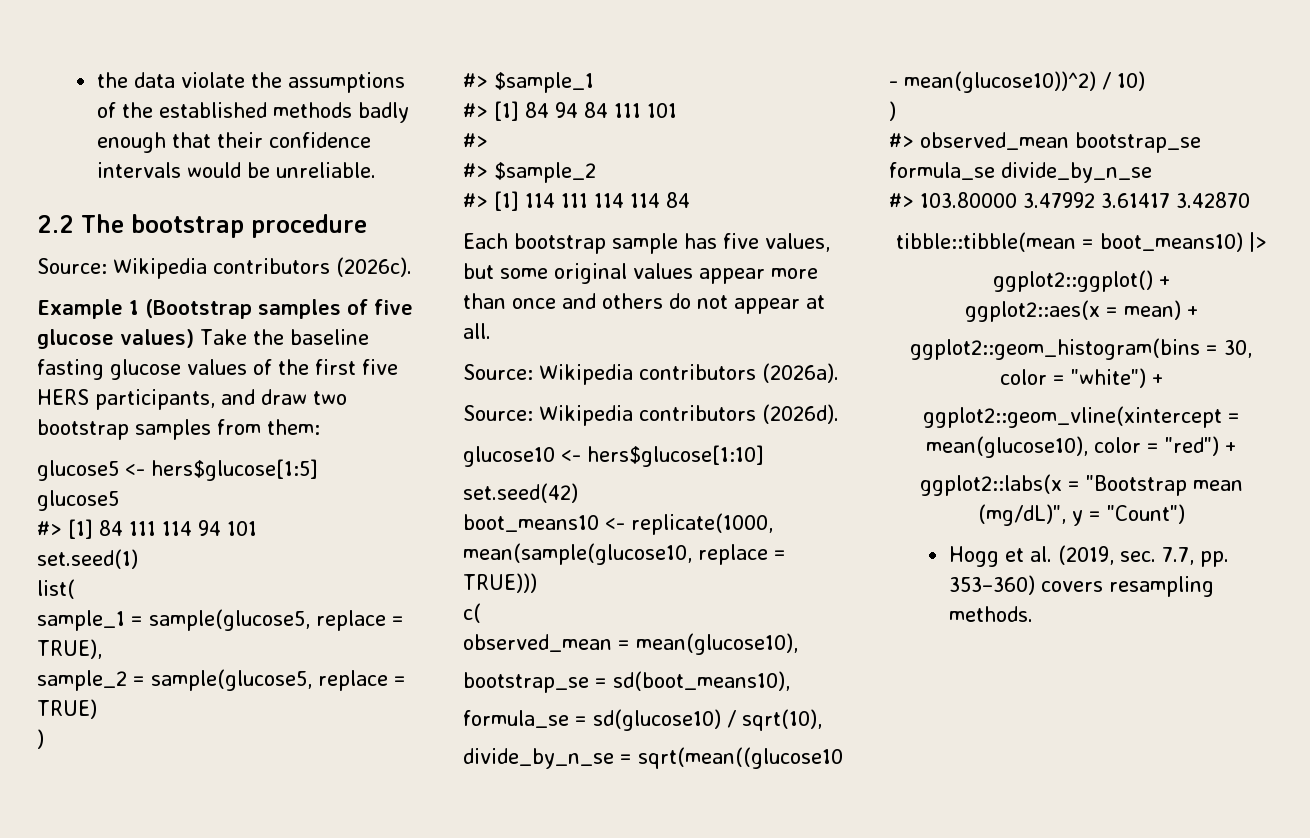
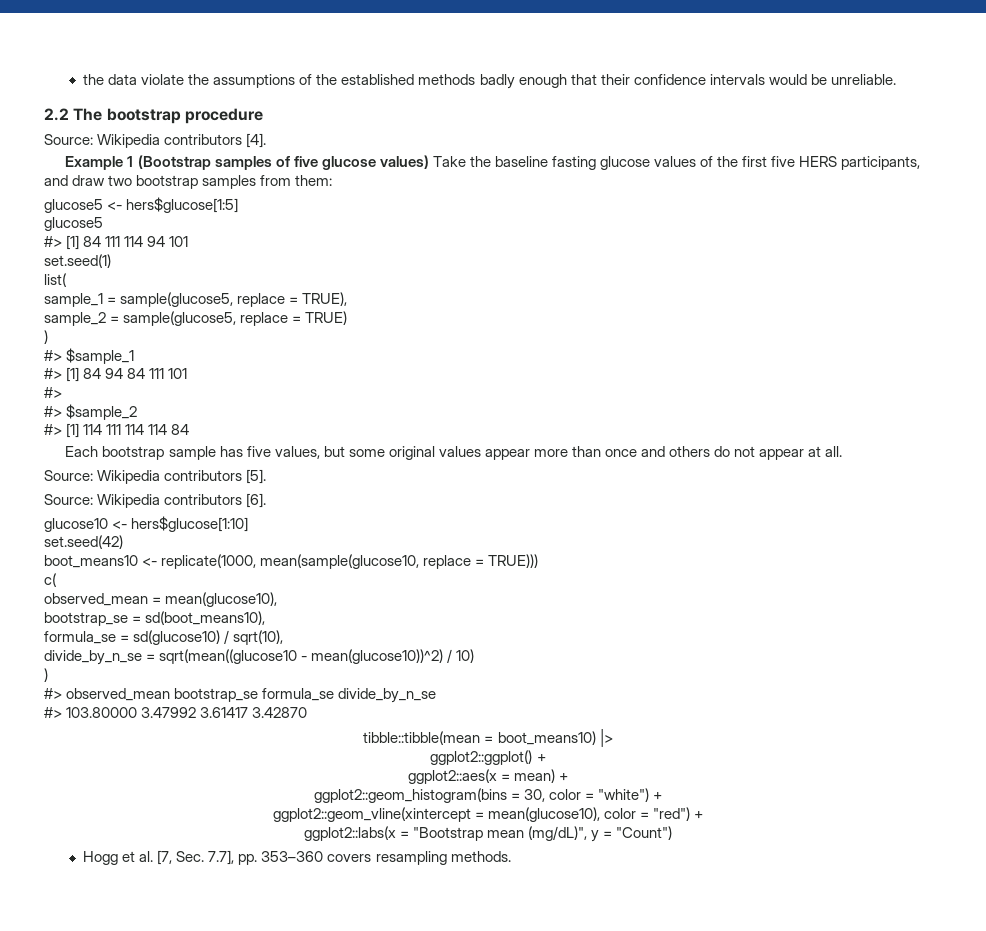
- Source: Wikipedia contributors (2026c).
+ Source: Wikipedia contributors [4].
- Source: Wikipedia contributors (2026a).
- Source: Wikipedia contributors (2026d).
+ Source: Wikipedia contributors [5].
+ Source: Wikipedia contributors [6].
- Hogg et al. (2019, sec. 7.7, pp. 353–360) covers resampling methods.
+ Hogg et al. [7, Sec. 7.7], pp. 353–360 covers resampling methods.

